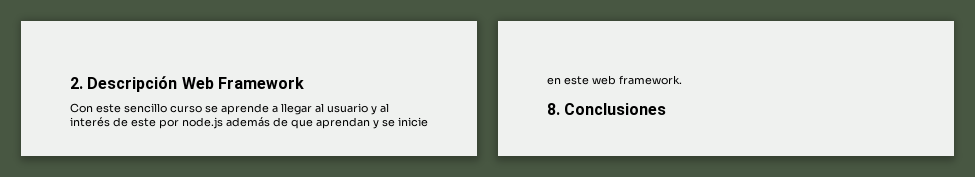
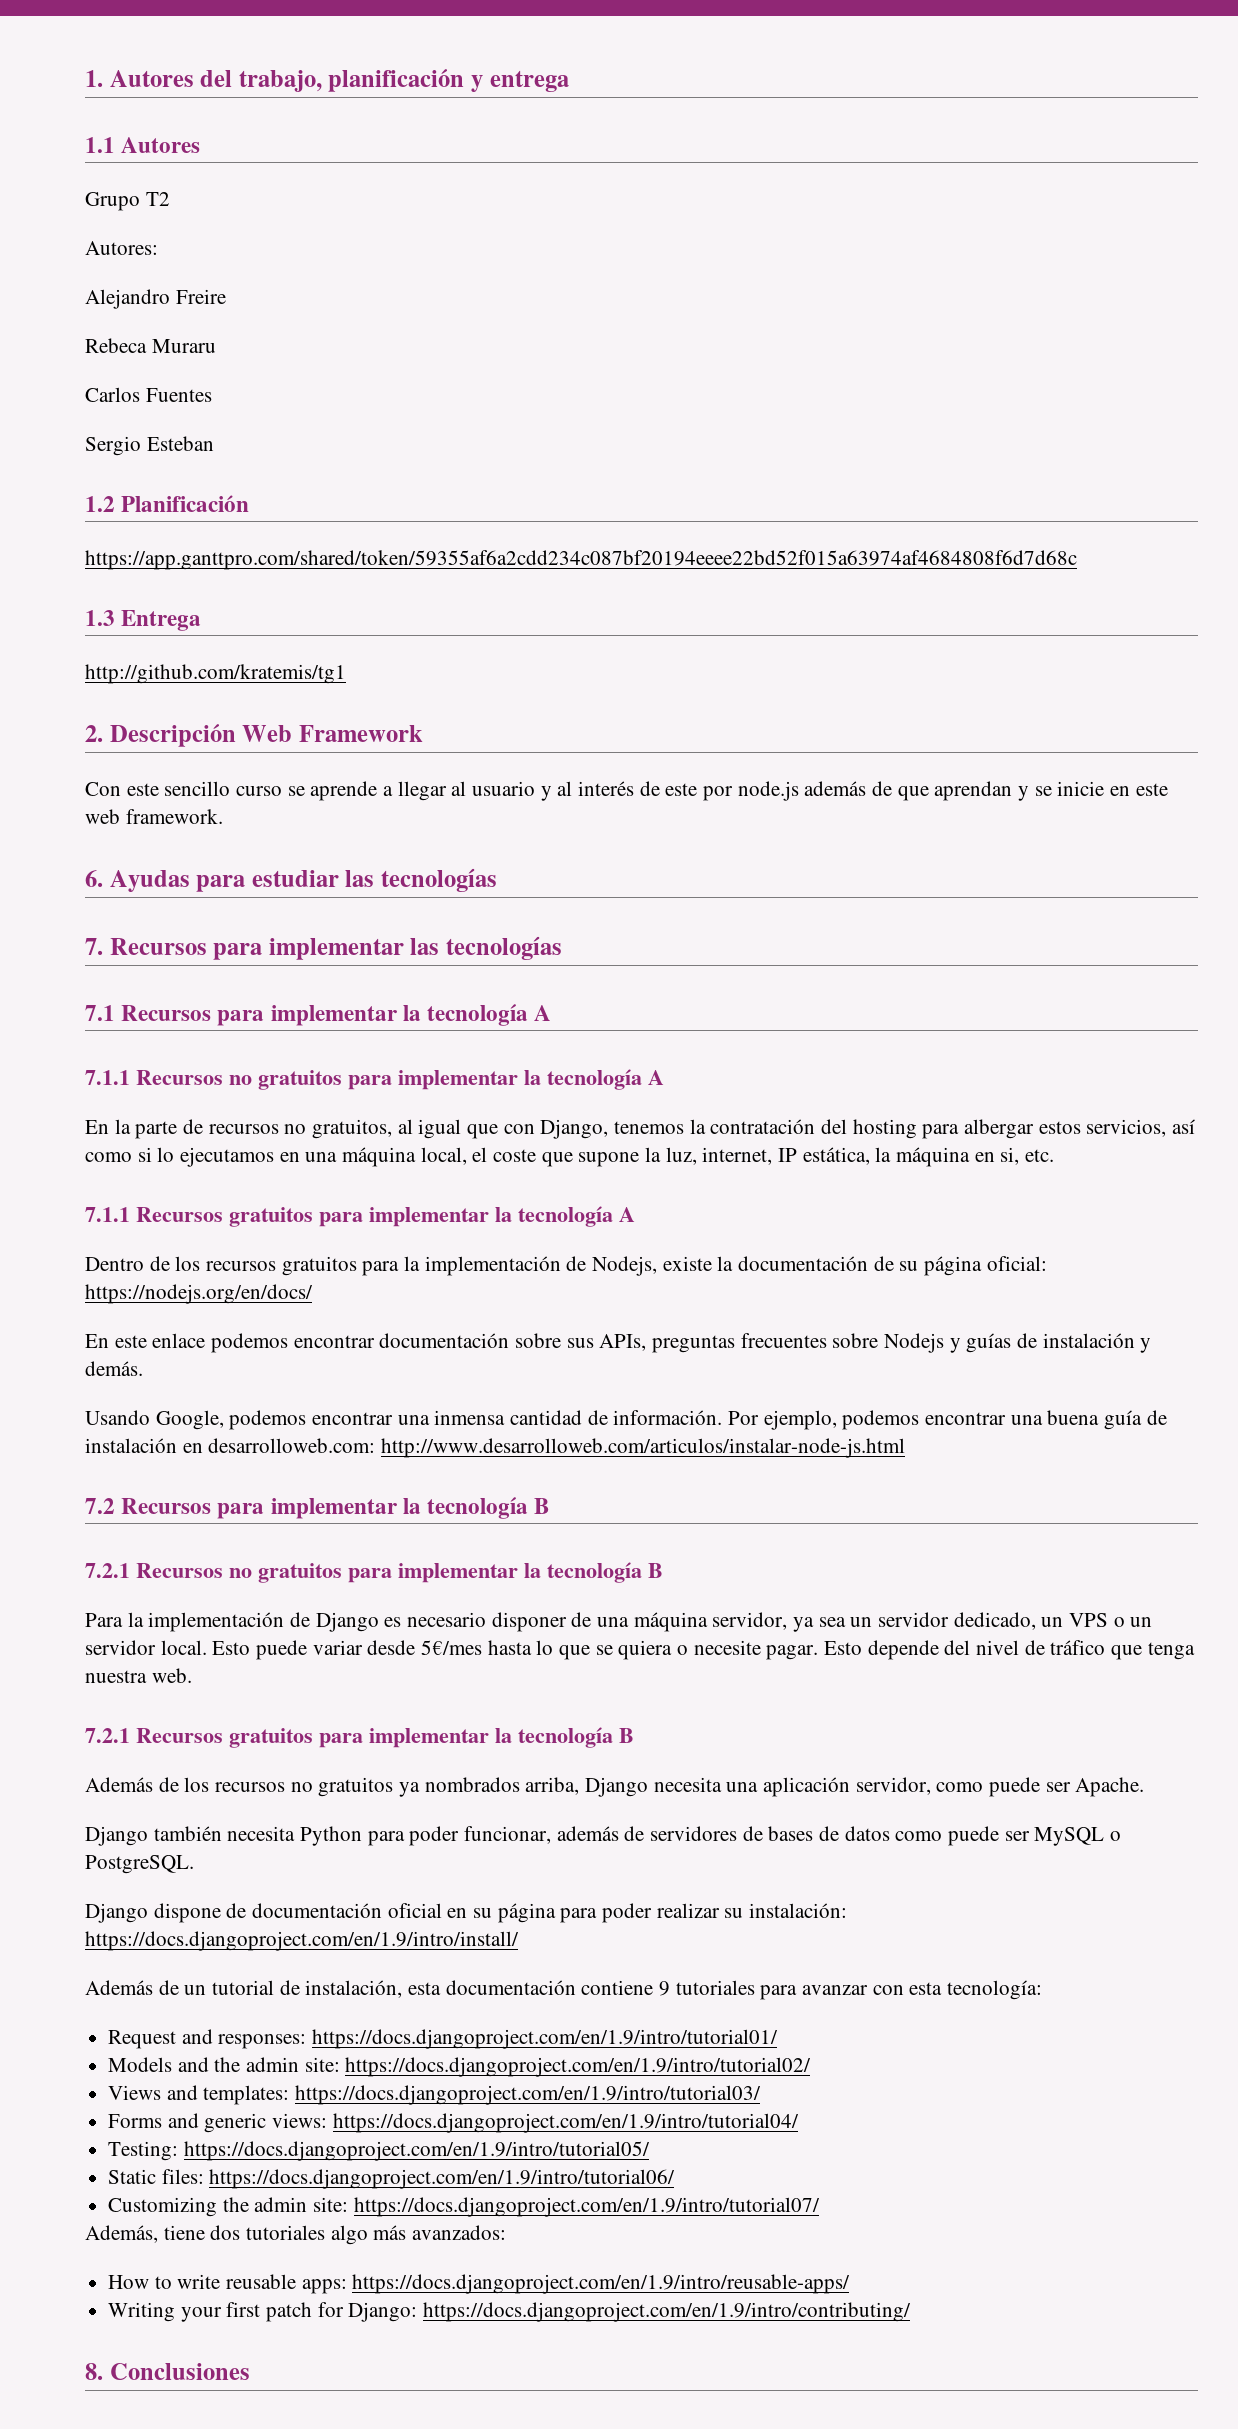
+ 1. Autores del trabajo, planificación y entrega
+ 1.1 Autores
+ Grupo T2
+ Autores:
+ Alejandro Freire
+ Rebeca Muraru
+ Carlos Fuentes
+ Sergio Esteban
+ 1.2 Planificación
+ https://app.ganttpro.com/shared/token/59355af6a2cdd234c087bf20194eeee22bd52f015a63974af4684808f6d7d68c
+ 1.3 Entrega
+ http://github.com/kratemis/tg1
+ 6. Ayudas para estudiar las tecnologías
+ 7. Recursos para implementar las tecnologías
+ 7.1 Recursos para implementar la tecnología A
+ 7.1.1 Recursos no gratuitos para implementar la tecnología A
+ En la parte de recursos no gratuitos, al igual que con Django, tenemos la contratación del hosting para albergar estos servicios, así como si lo ejecutamos en una máquina local, el coste que supone la luz, internet, IP estática, la máquina en si, etc.
+ 7.1.1 Recursos gratuitos para implementar la tecnología A
+ Dentro de los recursos gratuitos para la implementación de Nodejs, existe la documentación de su página oficial: https://nodejs.org/en/docs/
+ En este enlace podemos encontrar documentación sobre sus APIs, preguntas frecuentes sobre Nodejs y guías de instalación y demás.
+ Usando Google, podemos encontrar una inmensa cantidad de información. Por ejemplo, podemos encontrar una buena guía de instalación en desarrolloweb.com: http://www.desarrolloweb.com/articulos/instalar-node-js.html
+ 7.2 Recursos para implementar la tecnología B
+ 7.2.1 Recursos no gratuitos para implementar la tecnología B
+ Para la implementación de Django es necesario disponer de una máquina servidor, ya sea un servidor dedicado, un VPS o un servidor local. Esto puede variar desde 5€/mes hasta lo que se quiera o necesite pagar. Esto depende del nivel de tráfico que tenga nuestra web.
+ 7.2.1 Recursos gratuitos para implementar la tecnología B
+ Además de los recursos no gratuitos ya nombrados arriba, Django necesita una aplicación servidor, como puede ser Apache.
+ Django también necesita Python para poder funcionar, además de servidores de bases de datos como puede ser MySQL o PostgreSQL.
+ Django dispone de documentación oficial en su página para poder realizar su instalación: https://docs.djangoproject.com/en/1.9/intro/install/
+ Además de un tutorial de instalación, esta documentación contiene 9 tutoriales para avanzar con esta tecnología:
+ Request and responses: https://docs.djangoproject.com/en/1.9/intro/tutorial01/
+ Models and the admin site: https://docs.djangoproject.com/en/1.9/intro/tutorial02/
+ Views and templates: https://docs.djangoproject.com/en/1.9/intro/tutorial03/
+ Forms and generic views: https://docs.djangoproject.com/en/1.9/intro/tutorial04/
+ Testing: https://docs.djangoproject.com/en/1.9/intro/tutorial05/
+ Static files: https://docs.djangoproject.com/en/1.9/intro/tutorial06/
+ Customizing the admin site: https://docs.djangoproject.com/en/1.9/intro/tutorial07/
+ Además, tiene dos tutoriales algo más avanzados:
+ How to write reusable apps: https://docs.djangoproject.com/en/1.9/intro/reusable-apps/
+ Writing your first patch for Django: https://docs.djangoproject.com/en/1.9/intro/contributing/

